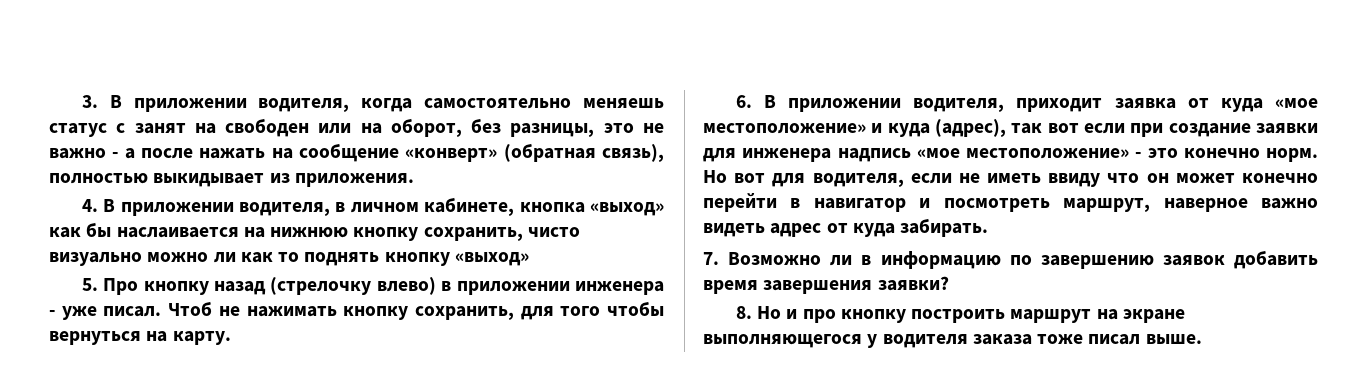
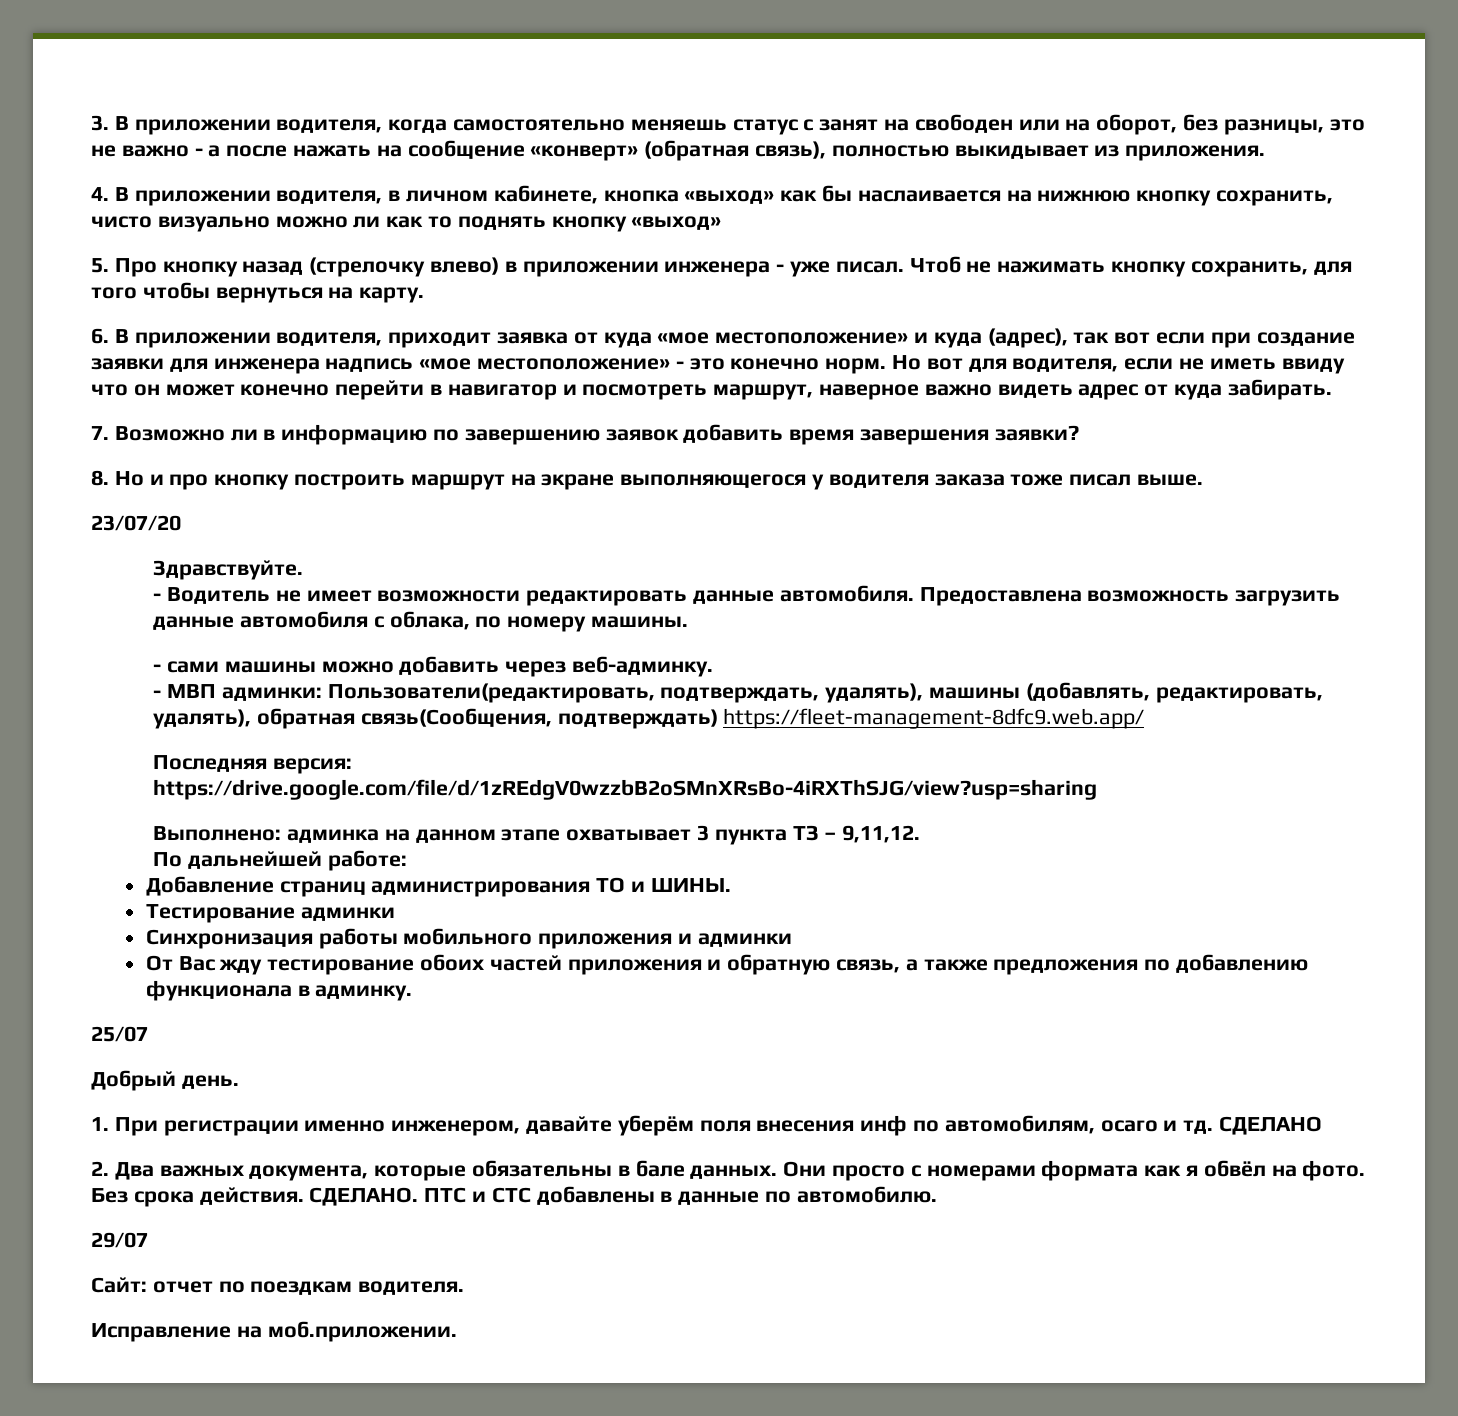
+ 23/07/20
+ Здравствуйте.
+ - Водитель не имеет возможности редактировать данные автомобиля. Предоставлена возможность загрузить данные автомобиля с облака, по номеру машины.
+ - сами машины можно добавить через веб-админку.
+ - МВП админки: Пользователи(редактировать, подтверждать, удалять), машины (добавлять, редактировать, удалять), обратная связь(Сообщения, подтверждать) https://fleet-management-8dfc9.web.app/
+ Последняя версия:
+ https://drive.google.com/file/d/1zREdgV0wzzbB2oSMnXRsBo-4iRXThSJG/view?usp=sharing
+ Выполнено: админка на данном этапе охватывает 3 пункта ТЗ – 9,11,12.
+ По дальнейшей работе:
+ Добавление страниц администрирования ТО и ШИНЫ.
+ Тестирование админки
+ Синхронизация работы мобильного приложения и админки
+ От Вас жду тестирование обоих частей приложения и обратную связь, а также предложения по добавлению функционала в админку.
+ 25/07
+ Добрый день.
+ 1. При регистрации именно инженером, давайте уберём поля внесения инф по автомобилям, осаго и тд. СДЕЛАНО
+ 2. Два важных документа, которые обязательны в бале данных. Они просто с номерами формата как я обвёл на фото. Без срока действия. СДЕЛАНО. ПТС и СТС добавлены в данные по автомобилю.
+ 29/07
+ Сайт: отчет по поездкам водителя.
+ Исправление на моб.приложении.

